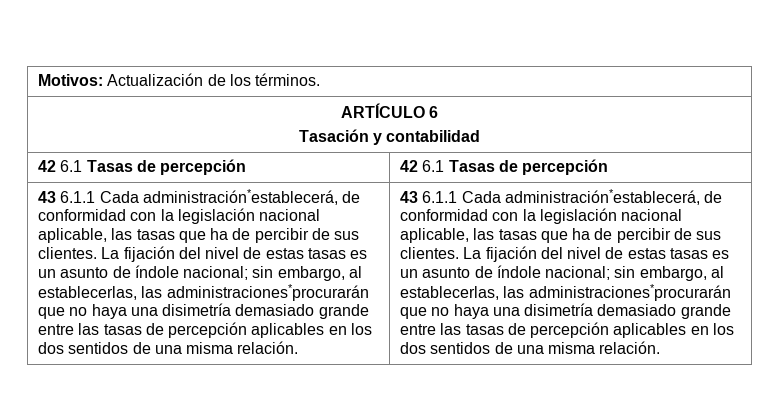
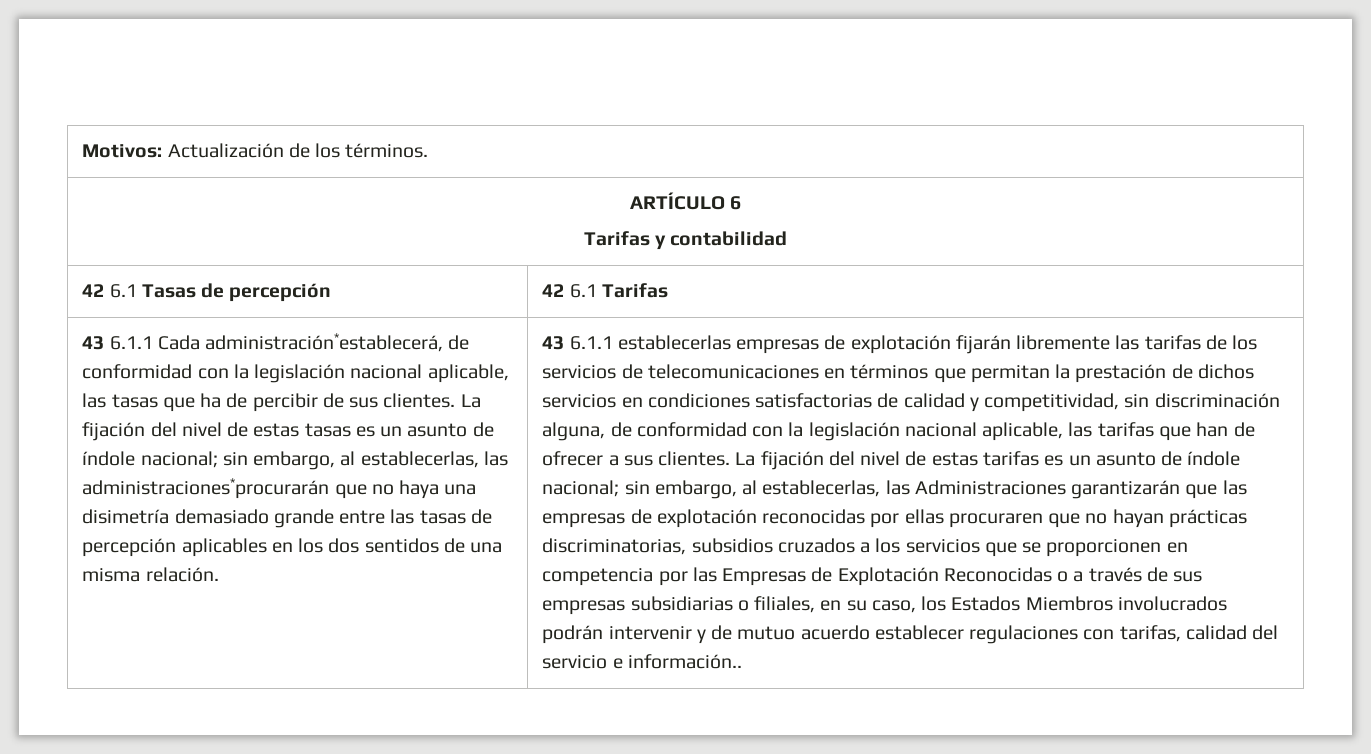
  ARTÍCULO 6
- Tasación y contabilidad
+ Tarifas y contabilidad
- 42 6.1 Tasas de percepción | 42 6.1 Tasas de percepción
+ 42 6.1 Tasas de percepción | 42 6.1 Tarifas
- La fijación del nivel de estas tasas es un asunto de índole nacional; sin embargo, al establecerlas, las administraciones*procurarán que no haya una disimetría demasiado grande entre las tasas de percepción aplicables en los dos sentidos de una misma relación. | 43 6.1.1 Cada administración*establecerá, de conformidad con la legislación nacional aplicable, las tasas que ha de percibir de sus clientes. La fijación del nivel de estas tasas es un asunto de índole nacional; sin embargo, al establecerlas, las administraciones*procurarán que no haya una disimetría demasiado grande entre las tasas de percepción aplicables en los dos sentidos de una misma relación.
+ La fijación del nivel de estas tasas es un asunto de índole nacional; sin embargo, al establecerlas, las administraciones*procurarán que no haya una disimetría demasiado grande entre las tasas de percepción aplicables en los dos sentidos de una misma relación. | 43 6.1.1 establecerlas empresas de explotación fijarán libremente las tarifas de los servicios de telecomunicaciones en términos que permitan la prestación de dichos servicios en condiciones satisfactorias de calidad y competitividad, sin discriminación alguna, de conformidad con la legislación nacional aplicable, las tarifas que han de ofrecer a sus clientes. La fijación del nivel de estas tarifas es un asunto de índole nacional; sin embargo, al establecerlas, las Administraciones garantizarán que las empresas de explotación reconocidas por ellas procuraren que no hayan prácticas discriminatorias, subsidios cruzados a los servicios que se proporcionen en competencia por las Empresas de Explotación Reconocidas o a través de sus empresas subsidiarias o filiales, en su caso, los Estados Miembros involucrados podrán intervenir y de mutuo acuerdo establecer regulaciones con tarifas, calidad del servicio e información..

